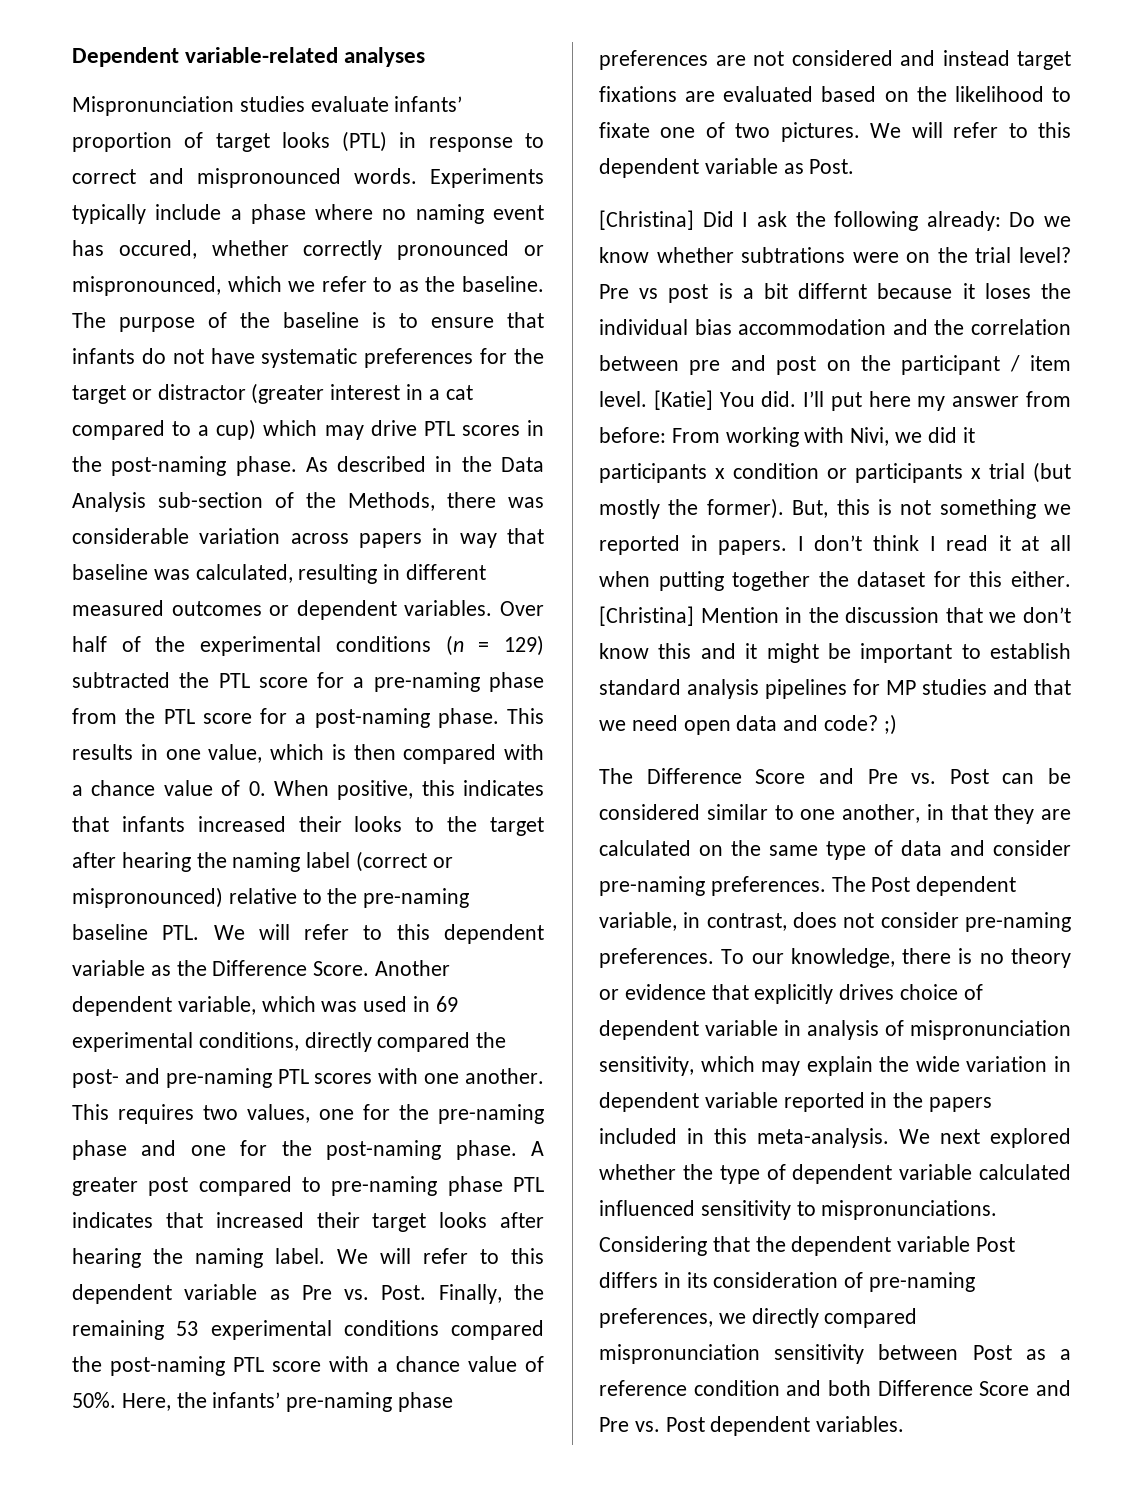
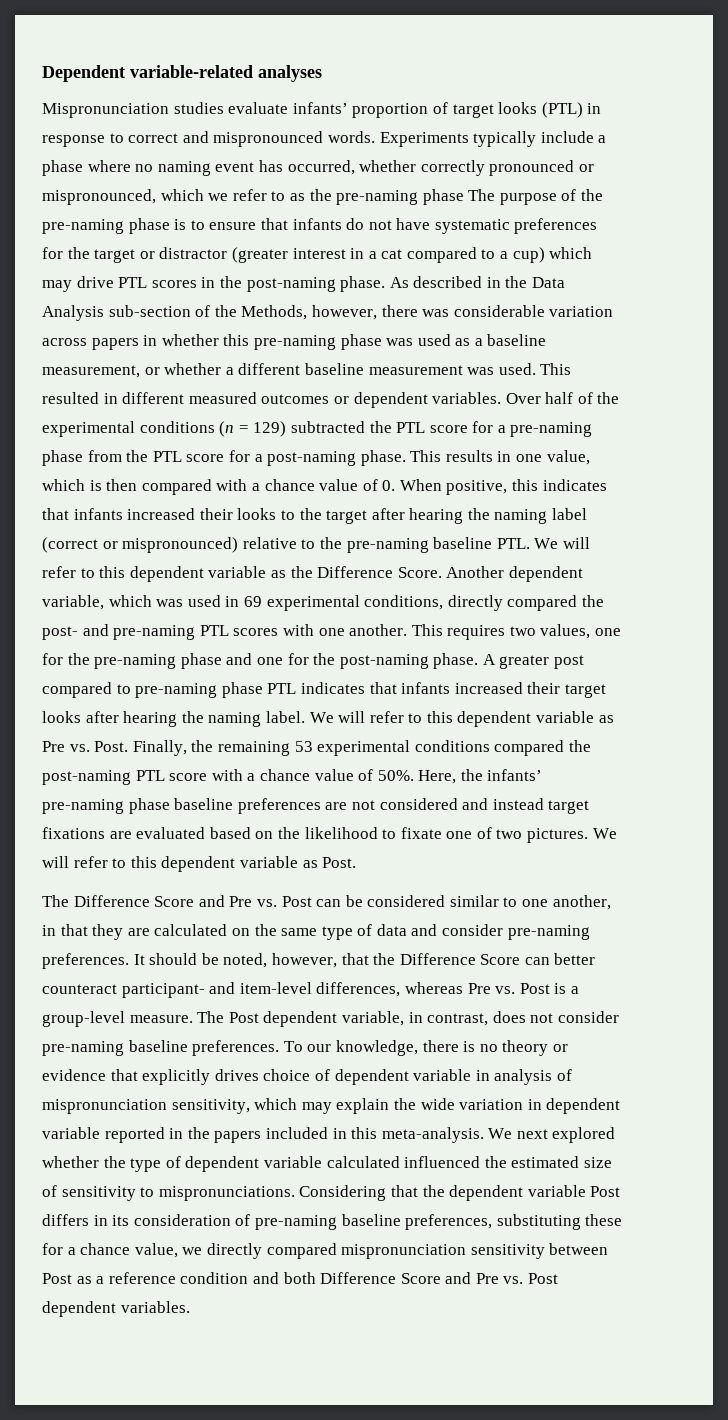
- Experiments typically include a phase where no naming event has occured, whether correctly pronounced or mispronounced, which we refer to as the baseline. The purpose of the baseline is to ensure that infants do not have systematic preferences for the target or distractor (greater interest in a cat compared to a cup) which may drive PTL scores in the post-naming phase.
+ Experiments typically include a phase where no naming event has occurred, whether correctly pronounced or mispronounced, which we refer to as the pre-naming phase The purpose of the pre-naming phase is to ensure that infants do not have systematic preferences for the target or distractor (greater interest in a cat compared to a cup) which may drive PTL scores in the post-naming phase.
- As described in the Data Analysis sub-section of the Methods, there was considerable variation across papers in way that baseline was calculated, resulting in different measured outcomes or dependent variables.
+ As described in the Data Analysis sub-section of the Methods, however, there was considerable variation across papers in whether this pre-naming phase was used as a baseline measurement, or whether a different baseline measurement was used. This resulted in different measured outcomes or dependent variables.
- A greater post compared to pre-naming phase PTL indicates that increased their target looks after hearing the naming label.
+ A greater post compared to pre-naming phase PTL indicates that infants increased their target looks after hearing the naming label.
- Here, the infants’ pre-naming phase preferences are not considered and instead target fixations are evaluated based on the likelihood to fixate one of two pictures.
+ Here, the infants’ pre-naming phase baseline preferences are not considered and instead target fixations are evaluated based on the likelihood to fixate one of two pictures.
- [Christina] Did I ask the following already: Do we know whether subtrations were on the trial level? Pre vs post is a bit differnt because it loses the individual bias accommodation and the correlation between pre and post on the participant / item level. [Katie] You did. I’ll put here my answer from before: From working with Nivi, we did it participants x condition or participants x trial (but mostly the former). But, this is not something we reported in papers. I don’t think I read it at all when putting together the dataset for this either. [Christina] Mention in the discussion that we don’t know this and it might be important to establish standard analysis pipelines for MP studies and that we need open data and code? ;)
+ It should be noted, however, that the Difference Score can better counteract participant- and item-level differences, whereas Pre vs. Post is a group-level measure.
- The Post dependent variable, in contrast, does not consider pre-naming preferences.
+ The Post dependent variable, in contrast, does not consider pre-naming baseline preferences.
- We next explored whether the type of dependent variable calculated influenced sensitivity to mispronunciations.
+ We next explored whether the type of dependent variable calculated influenced the estimated size of sensitivity to mispronunciations.
- Considering that the dependent variable Post differs in its consideration of pre-naming preferences, we directly compared mispronunciation sensitivity between Post as a reference condition and both Difference Score and Pre vs. Post dependent variables.
+ Considering that the dependent variable Post differs in its consideration of pre-naming baseline preferences, substituting these for a chance value, we directly compared mispronunciation sensitivity between Post as a reference condition and both Difference Score and Pre vs. Post dependent variables.

